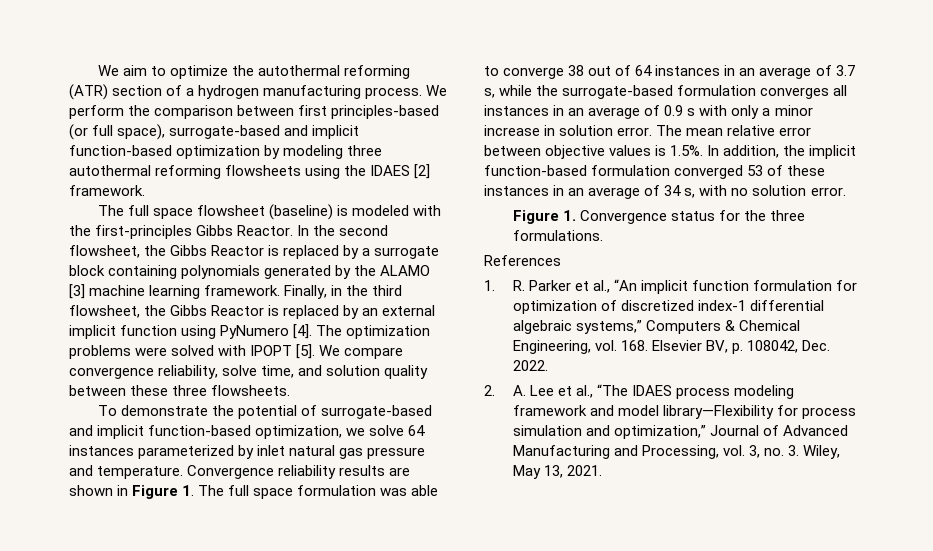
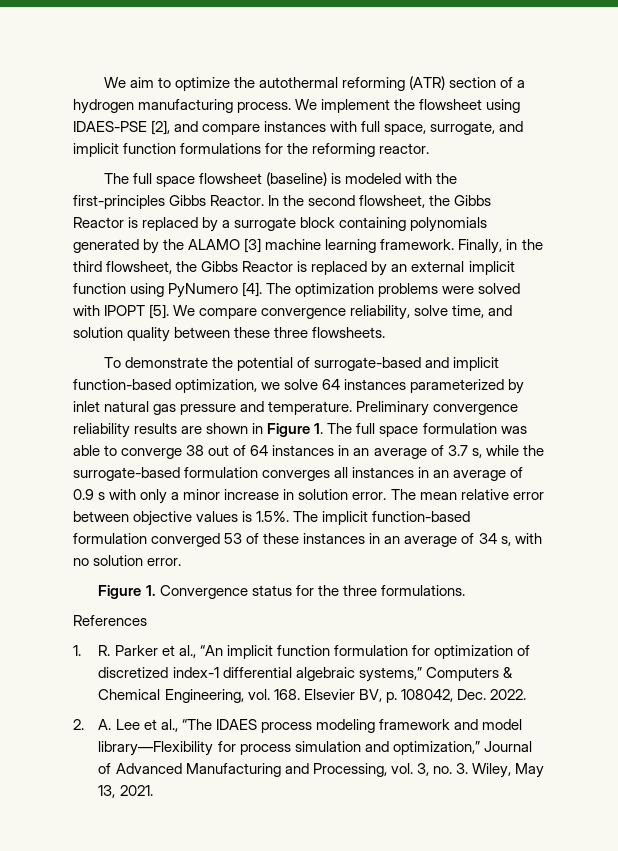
- We perform the comparison between first principles-based (or full space), surrogate-based and implicit function-based optimization by modeling three autothermal reforming flowsheets using the IDAES [2] framework.
+ We implement the flowsheet using IDAES-PSE [2], and compare instances with full space, surrogate, and implicit function formulations for the reforming reactor.
- Convergence reliability results are shown in Figure 1. The full space formulation was able to converge 38 out of 64 instances in an average of 3.7 s, while the surrogate-based formulation converges all instances in an average of 0.9 s with only a minor increase in solution error.
+ Preliminary convergence reliability results are shown in Figure 1. The full space formulation was able to converge 38 out of 64 instances in an average of 3.7 s, while the surrogate-based formulation converges all instances in an average of 0.9 s with only a minor increase in solution error.
- The mean relative error between objective values is 1.5%. In addition, the implicit function-based formulation converged 53 of these instances in an average of 34 s, with no solution error.
+ The mean relative error between objective values is 1.5%. The implicit function-based formulation converged 53 of these instances in an average of 34 s, with no solution error.

